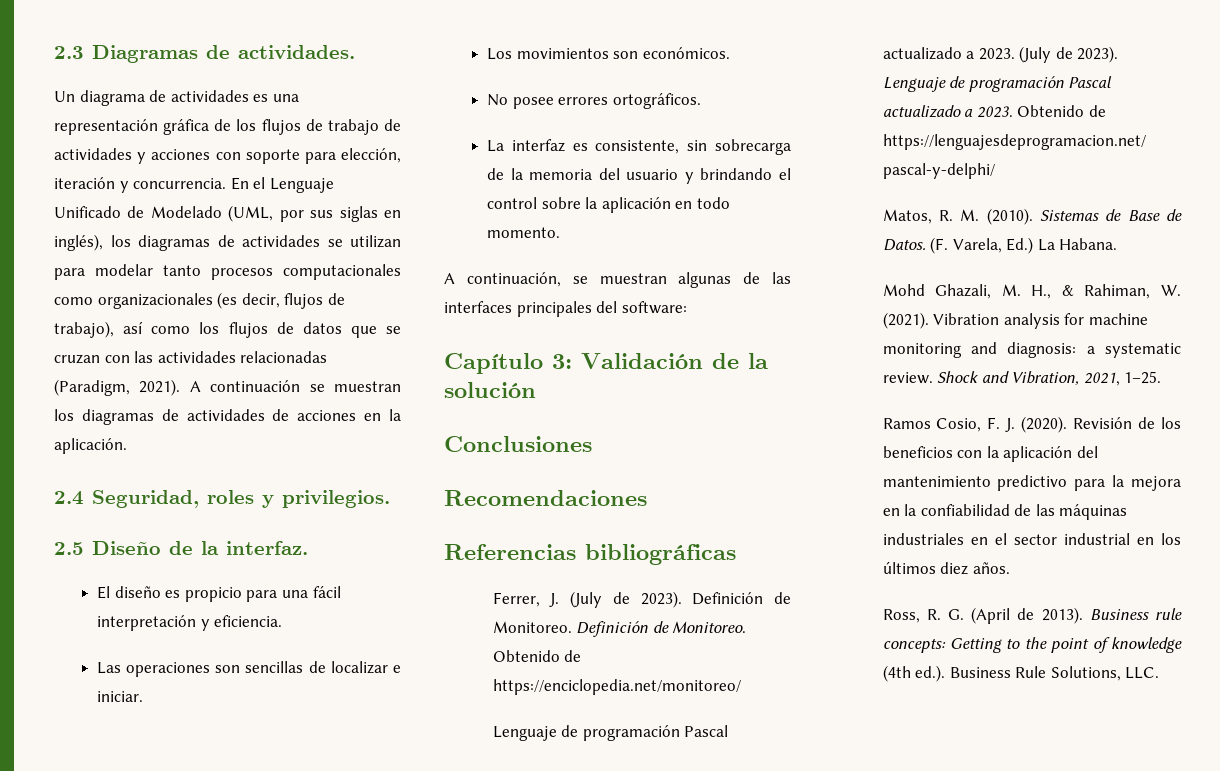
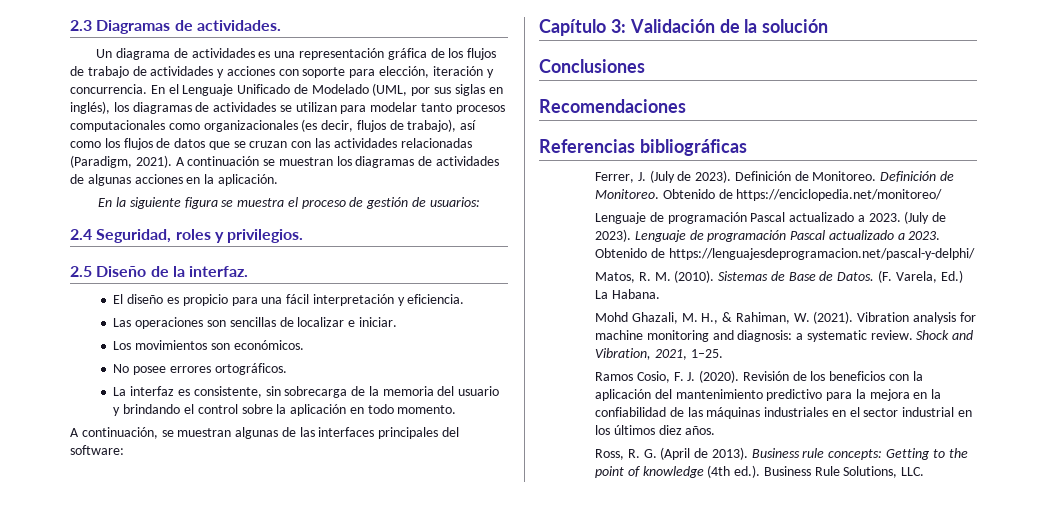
- A continuación se muestran los diagramas de actividades de acciones en la aplicación.
+ A continuación se muestran los diagramas de actividades de algunas acciones en la aplicación.
+ En la siguiente figura se muestra el proceso de gestión de usuarios:

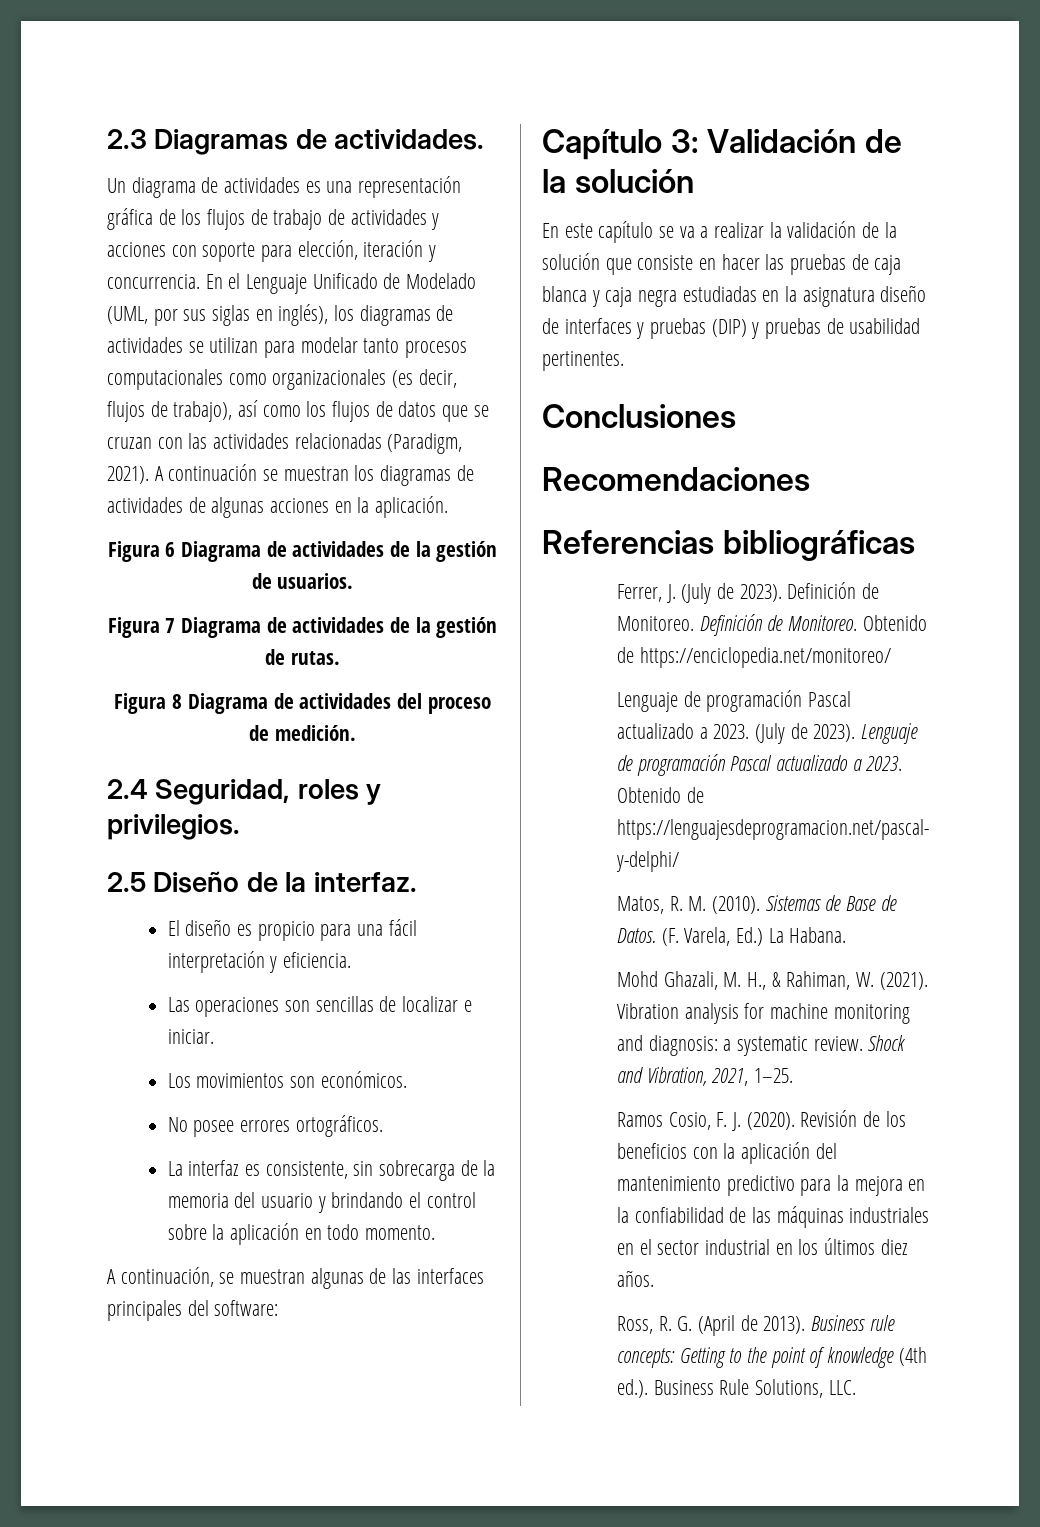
- En la siguiente figura se muestra el proceso de gestión de usuarios:
+ Figura 6 Diagrama de actividades de la gestión de usuarios.
+ Figura 7 Diagrama de actividades de la gestión de rutas.
+ Figura 8 Diagrama de actividades del proceso de medición.
+ En este capítulo se va a realizar la validación de la solución que consiste en hacer las pruebas de caja blanca y caja negra estudiadas en la asignatura diseño de interfaces y pruebas (DIP) y pruebas de usabilidad pertinentes.

